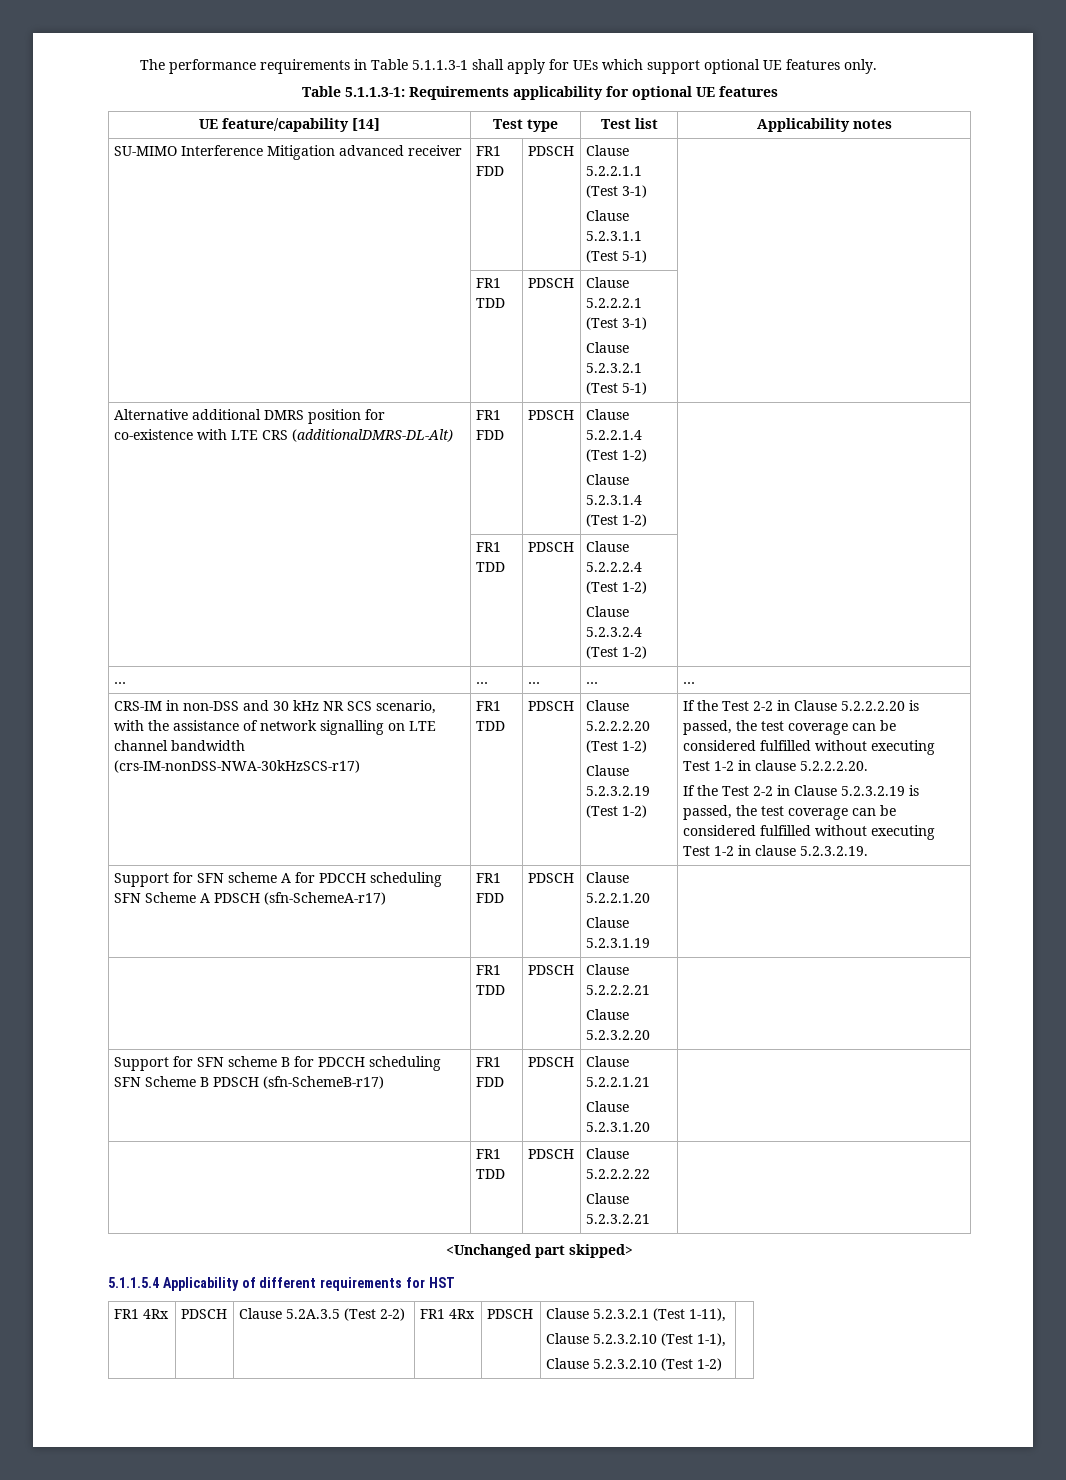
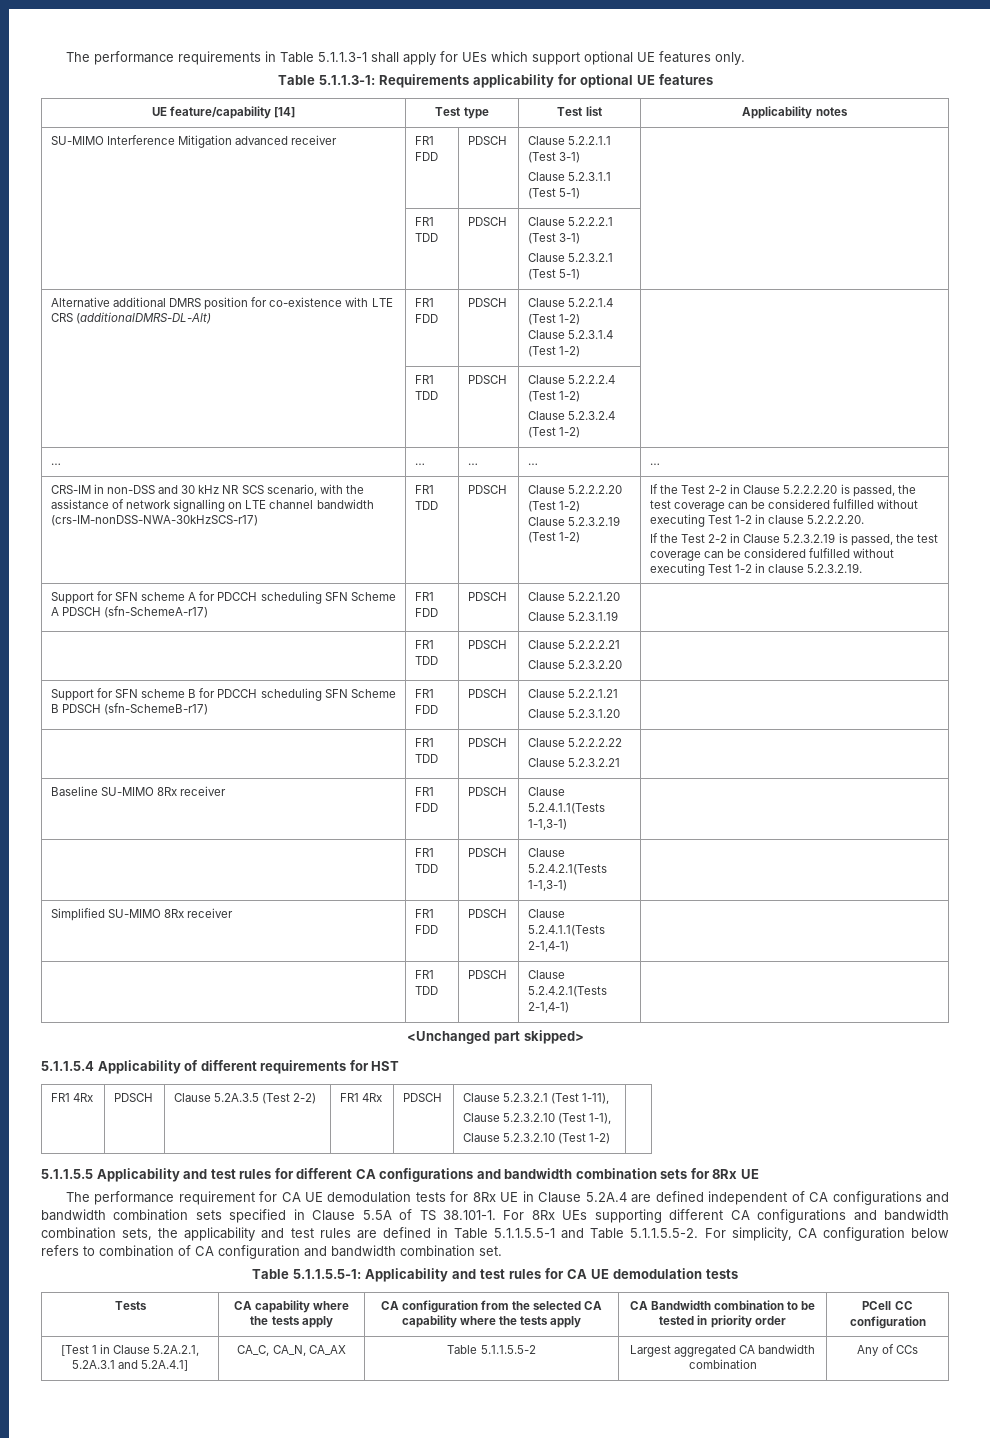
+ Baseline SU-MIMO 8Rx receiver | FR1 FDD | PDSCH | Clause 5.2.4.1.1(Tests 1-1,3-1) |
+ | FR1 TDD | PDSCH | Clause 5.2.4.2.1(Tests 1-1,3-1) |
+ Simplified SU-MIMO 8Rx receiver | FR1 FDD | PDSCH | Clause 5.2.4.1.1(Tests 2-1,4-1) |
+ | FR1 TDD | PDSCH | Clause 5.2.4.2.1(Tests 2-1,4-1) |
+ 5.1.1.5.5 Applicability and test rules for different CA configurations and bandwidth combination sets for 8Rx UE
+ The performance requirement for CA UE demodulation tests for 8Rx UE in Clause 5.2A.4 are defined independent of CA configurations and bandwidth combination sets specified in Clause 5.5A of TS 38.101-1. For 8Rx UEs supporting different CA configurations and bandwidth combination sets, the applicability and test rules are defined in Table 5.1.1.5.5-1 and Table 5.1.1.5.5-2. For simplicity, CA configuration below refers to combination of CA configuration and bandwidth combination set.
+ Table 5.1.1.5.5-1: Applicability and test rules for CA UE demodulation tests
+ Tests | CA capability where the tests apply | CA configuration from the selected CA capability where the tests apply | CA Bandwidth combination to be tested in priority order | PCell CC configuration
+ [Test 1 in Clause 5.2A.2.1, 5.2A.3.1 and 5.2A.4.1] | CA_C, CA_N, CA_AX | Table 5.1.1.5.5-2 | Largest aggregated CA bandwidth combination | Any of CCs

